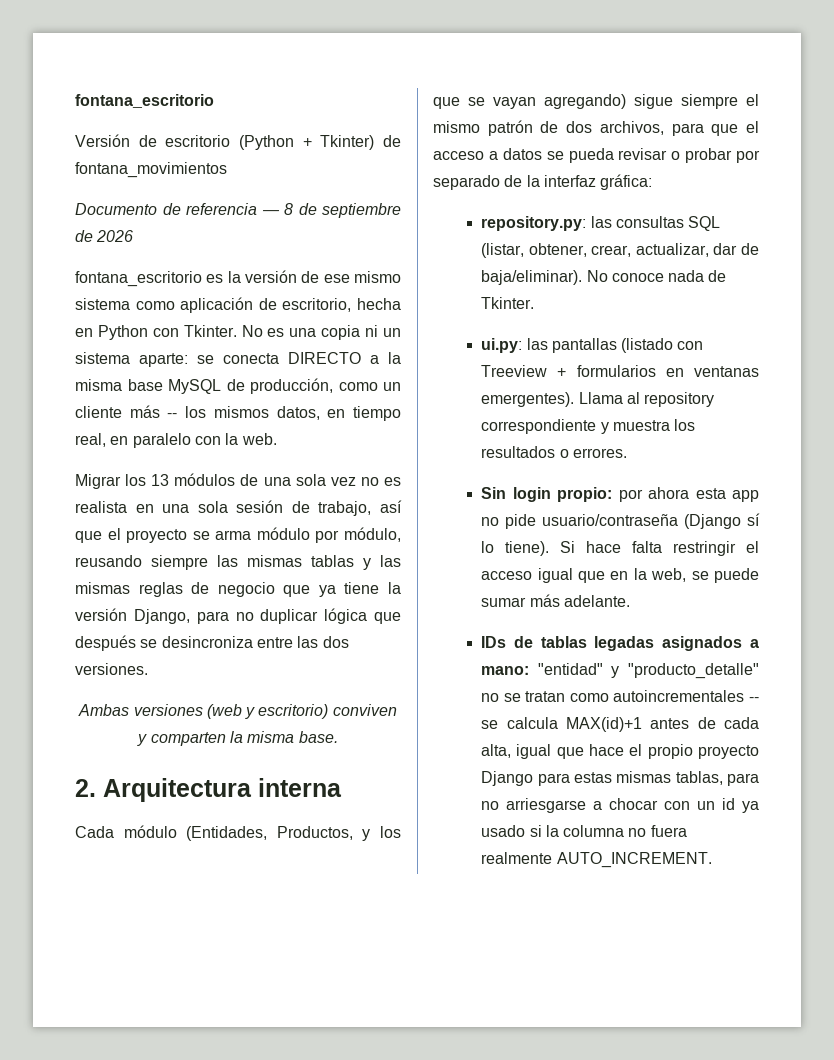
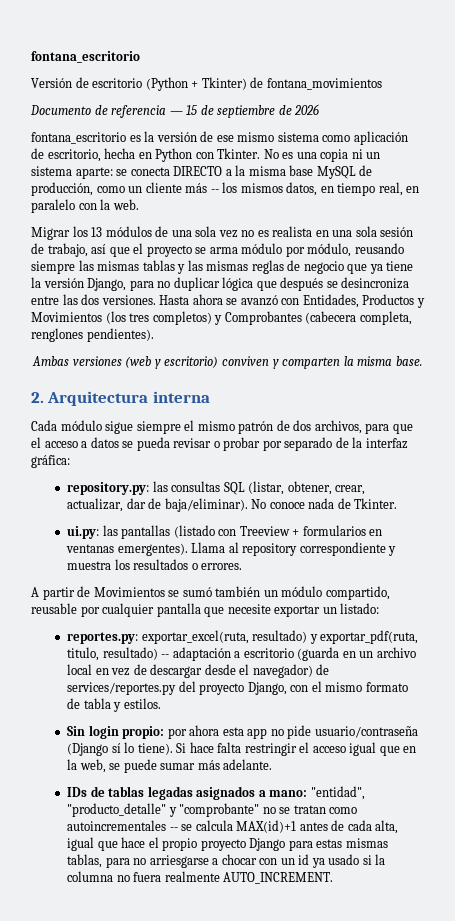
- Documento de referencia — 8 de septiembre de 2026
+ Documento de referencia — 15 de septiembre de 2026
+ Hasta ahora se avanzó con Entidades, Productos y Movimientos (los tres completos) y Comprobantes (cabecera completa, renglones pendientes).
- Cada módulo (Entidades, Productos, y los que se vayan agregando) sigue siempre el mismo patrón de dos archivos, para que el acceso a datos se pueda revisar o probar por separado de la interfaz gráfica:
+ Cada módulo sigue siempre el mismo patrón de dos archivos, para que el acceso a datos se pueda revisar o probar por separado de la interfaz gráfica:
+ A partir de Movimientos se sumó también un módulo compartido, reusable por cualquier pantalla que necesite exportar un listado:
+ reportes.py: exportar_excel(ruta, resultado) y exportar_pdf(ruta, titulo, resultado) -- adaptación a escritorio (guarda en un archivo local en vez de descargar desde el navegador) de services/reportes.py del proyecto Django, con el mismo formato de tabla y estilos.
- IDs de tablas legadas asignados a mano: "entidad" y "producto_detalle" no se tratan como autoincrementales -- se calcula MAX(id)+1 antes de cada alta, igual que hace el propio proyecto Django para estas mismas tablas, para no arriesgarse a chocar con un id ya usado si la columna no fuera realmente AUTO_INCREMENT.
+ IDs de tablas legadas asignados a mano: "entidad", "producto_detalle" y "comprobante" no se tratan como autoincrementales -- se calcula MAX(id)+1 antes de cada alta, igual que hace el propio proyecto Django para estas mismas tablas, para no arriesgarse a chocar con un id ya usado si la columna no fuera realmente AUTO_INCREMENT.

